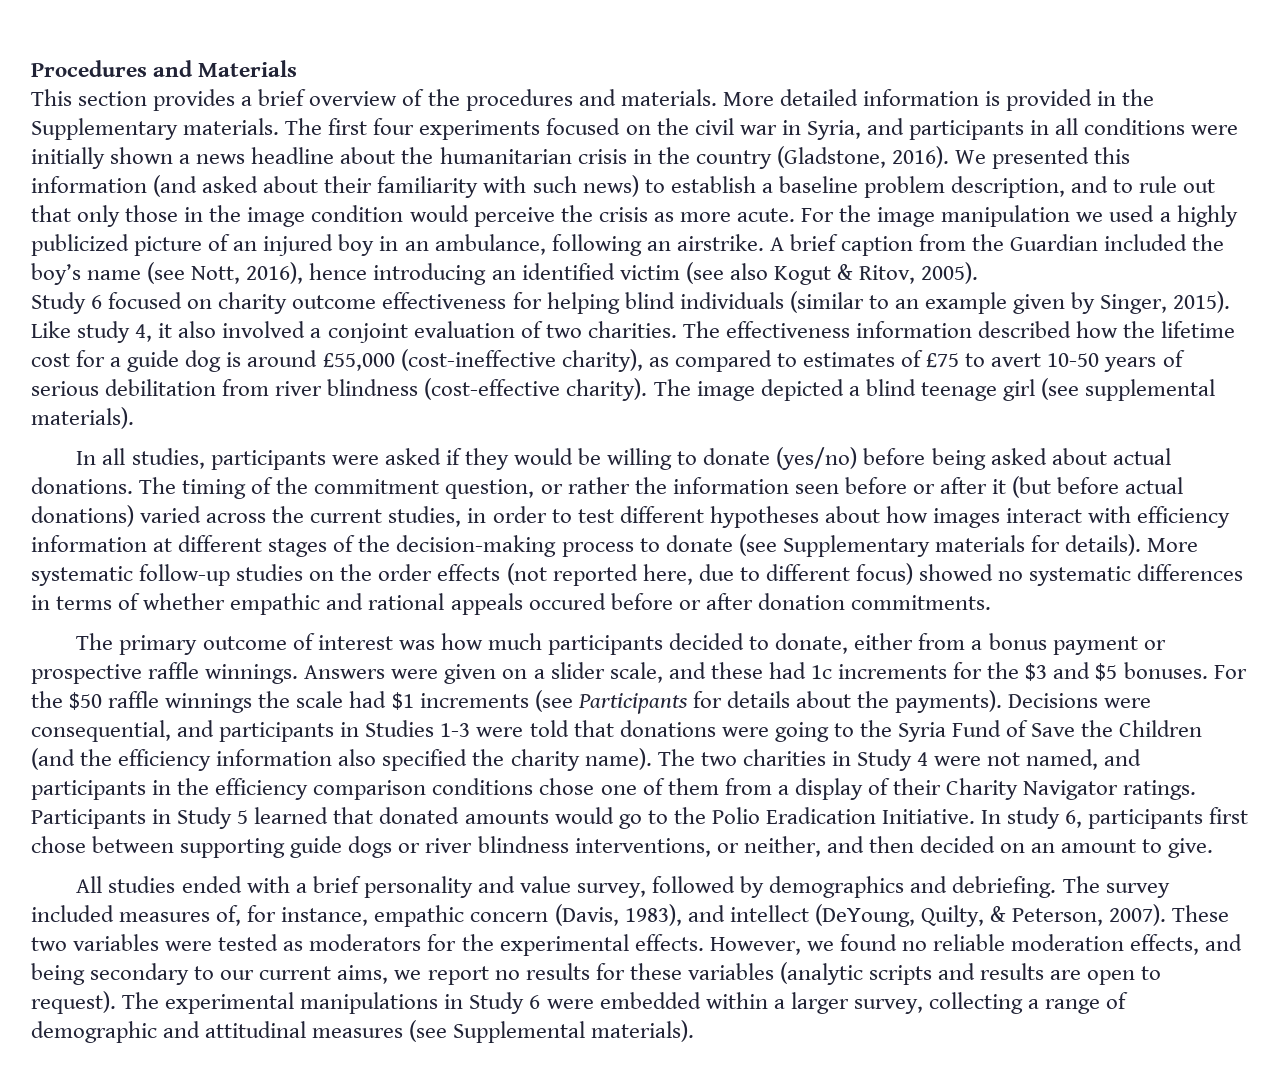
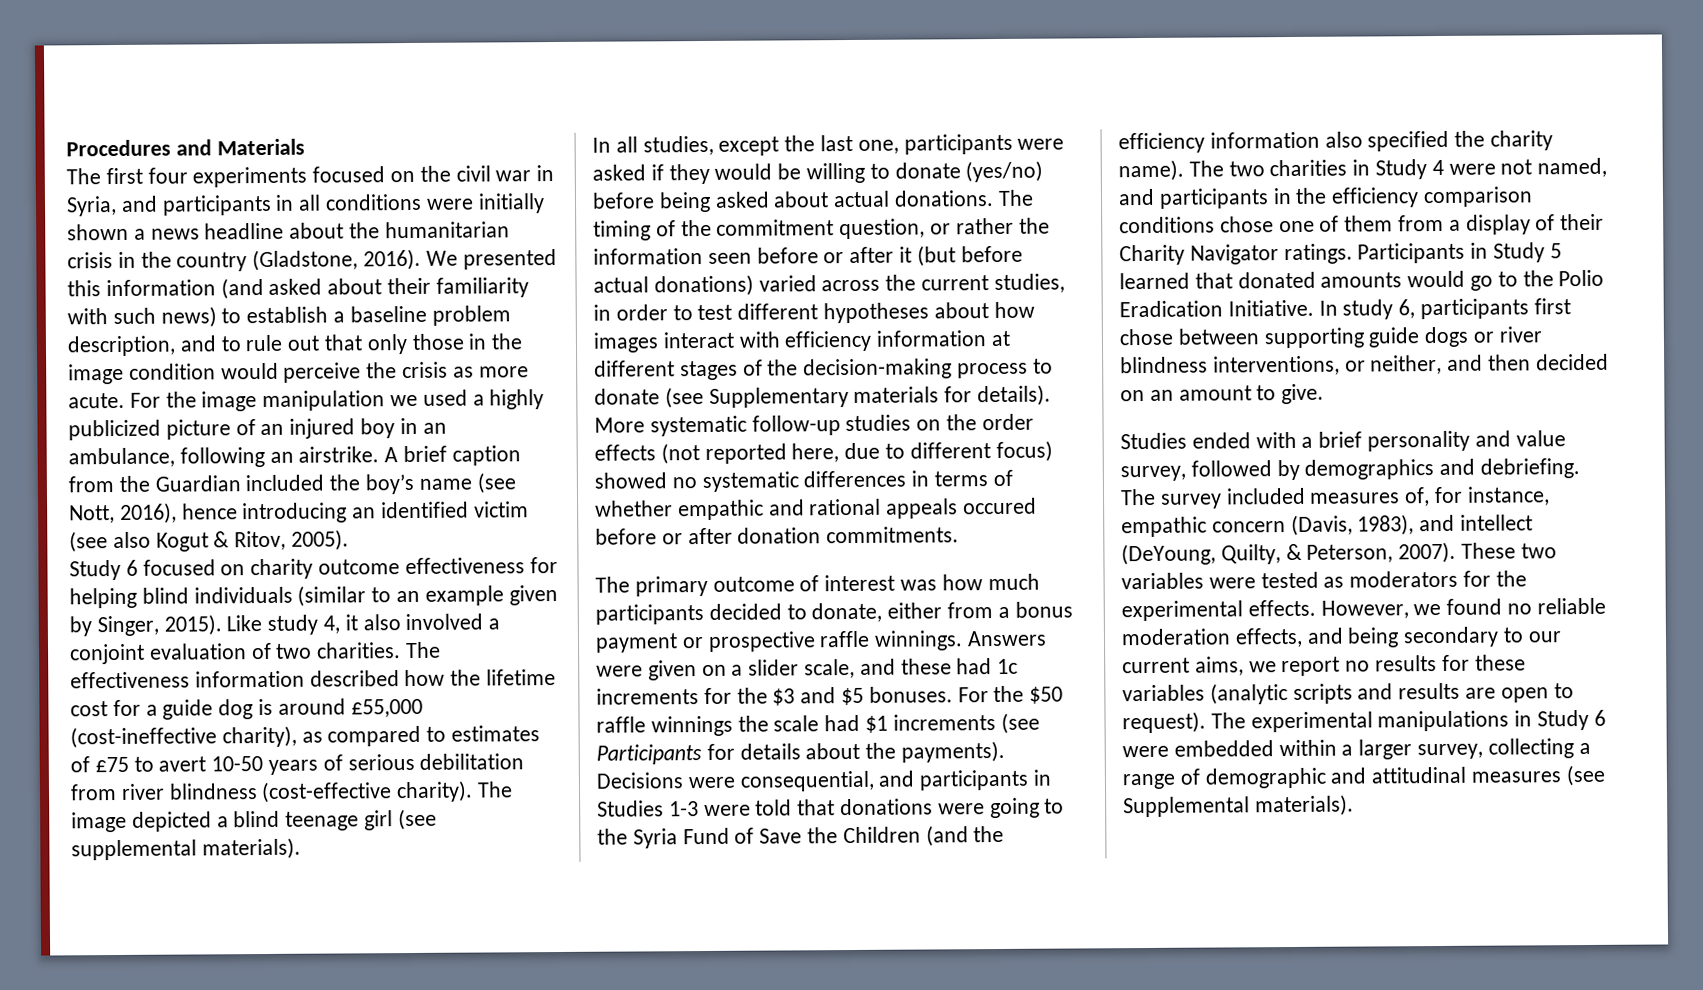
- This section provides a brief overview of the procedures and materials. More detailed information is provided in the Supplementary materials.
- In all studies, participants were asked if they would be willing to donate (yes/no) before being asked about actual donations.
+ In all studies, except the last one, participants were asked if they would be willing to donate (yes/no) before being asked about actual donations.
- All studies ended with a brief personality and value survey, followed by demographics and debriefing.
+ Studies ended with a brief personality and value survey, followed by demographics and debriefing.

